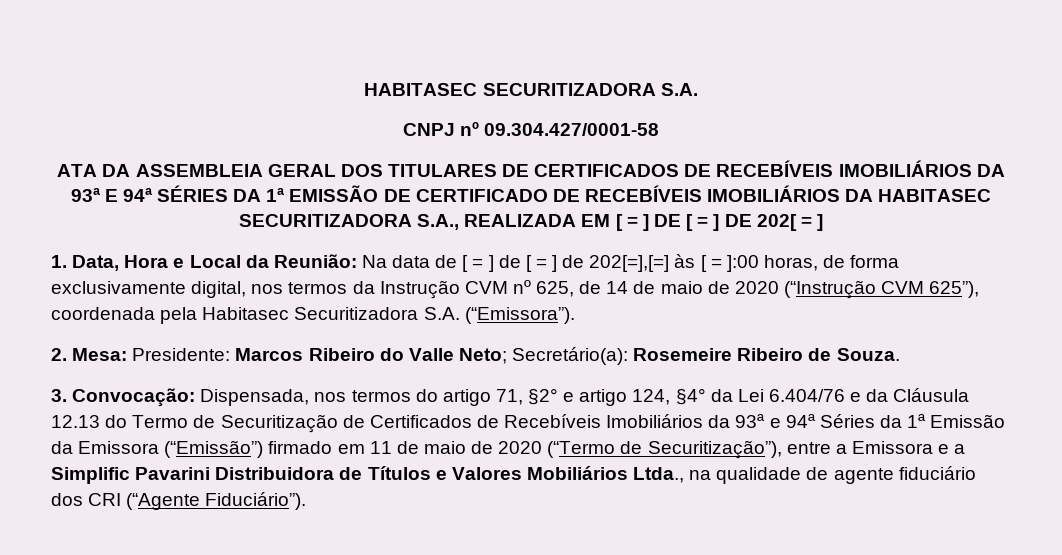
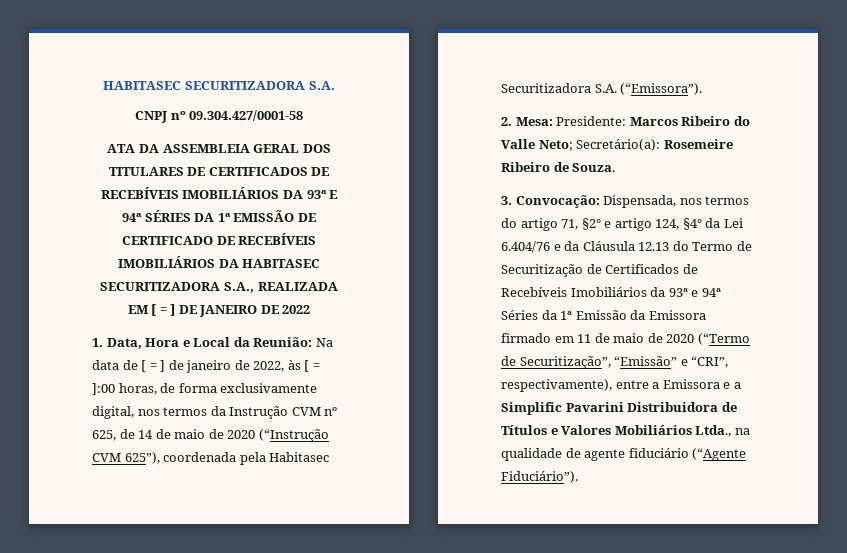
- ATA DA ASSEMBLEIA GERAL DOS TITULARES DE CERTIFICADOS DE RECEBÍVEIS IMOBILIÁRIOS DA 93ª E 94ª SÉRIES DA 1ª EMISSÃO DE CERTIFICADO DE RECEBÍVEIS IMOBILIÁRIOS DA HABITASEC SECURITIZADORA S.A., REALIZADA EM [ = ] DE [ = ] DE 202[ = ]
+ ATA DA ASSEMBLEIA GERAL DOS TITULARES DE CERTIFICADOS DE RECEBÍVEIS IMOBILIÁRIOS DA 93ª E 94ª SÉRIES DA 1ª EMISSÃO DE CERTIFICADO DE RECEBÍVEIS IMOBILIÁRIOS DA HABITASEC SECURITIZADORA S.A., REALIZADA EM [ = ] DE JANEIRO DE 2022
- 1. Data, Hora e Local da Reunião: Na data de [ = ] de [ = ] de 202[=],[=] às [ = ]:00 horas, de forma exclusivamente digital, nos termos da Instrução CVM nº 625, de 14 de maio de 2020 (“Instrução CVM 625”), coordenada pela Habitasec Securitizadora S.A. (“Emissora”).
+ 1. Data, Hora e Local da Reunião: Na data de [ = ] de janeiro de 2022, às [ = ]:00 horas, de forma exclusivamente digital, nos termos da Instrução CVM nº 625, de 14 de maio de 2020 (“Instrução CVM 625”), coordenada pela Habitasec Securitizadora S.A. (“Emissora”).
- Dispensada, nos termos do artigo 71, §2° e artigo 124, §4° da Lei 6.404/76 e da Cláusula 12.13 do Termo de Securitização de Certificados de Recebíveis Imobiliários da 93ª e 94ª Séries da 1ª Emissão da Emissora (“Emissão”) firmado em 11 de maio de 2020 (“Termo de Securitização”), entre a Emissora e a Simplific Pavarini Distribuidora de Títulos e Valores Mobiliários Ltda., na qualidade de agente fiduciário dos CRI (“Agente Fiduciário”).
+ Dispensada, nos termos do artigo 71, §2° e artigo 124, §4° da Lei 6.404/76 e da Cláusula 12.13 do Termo de Securitização de Certificados de Recebíveis Imobiliários da 93ª e 94ª Séries da 1ª Emissão da Emissora firmado em 11 de maio de 2020 (“Termo de Securitização”, “Emissão” e “CRI”, respectivamente), entre a Emissora e a Simplific Pavarini Distribuidora de Títulos e Valores Mobiliários Ltda., na qualidade de agente fiduciário (“Agente Fiduciário”).

